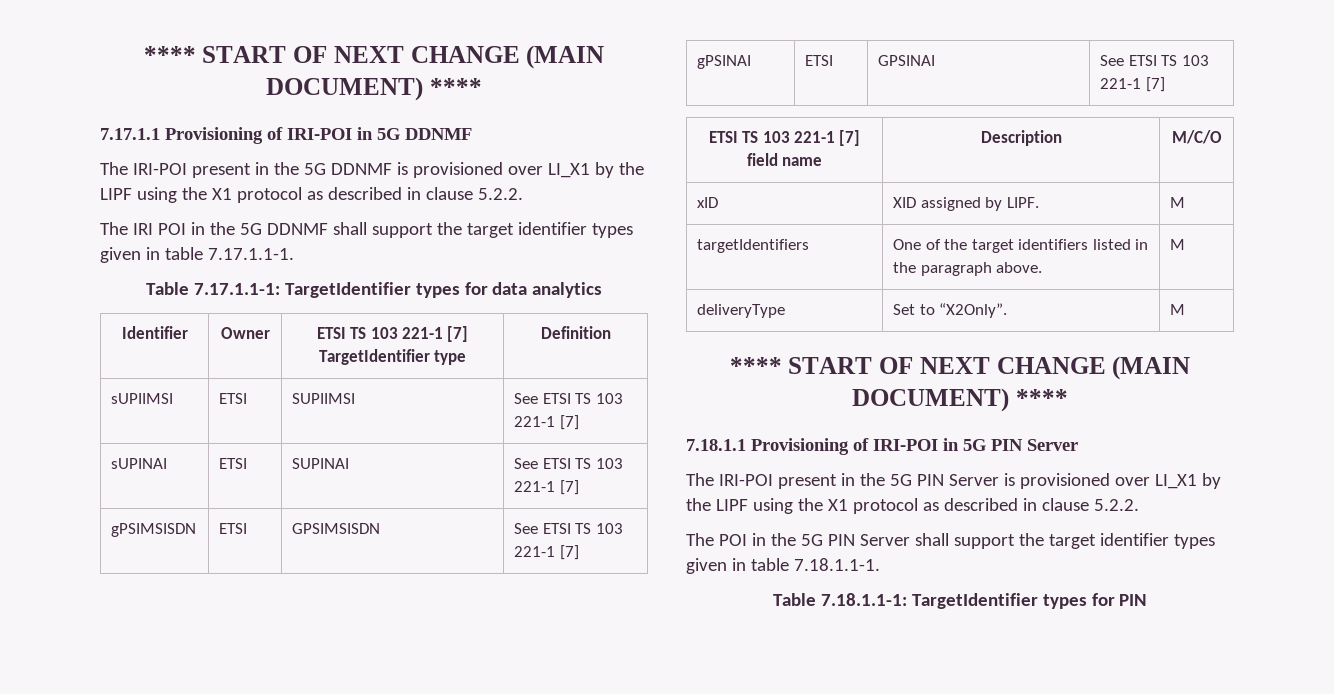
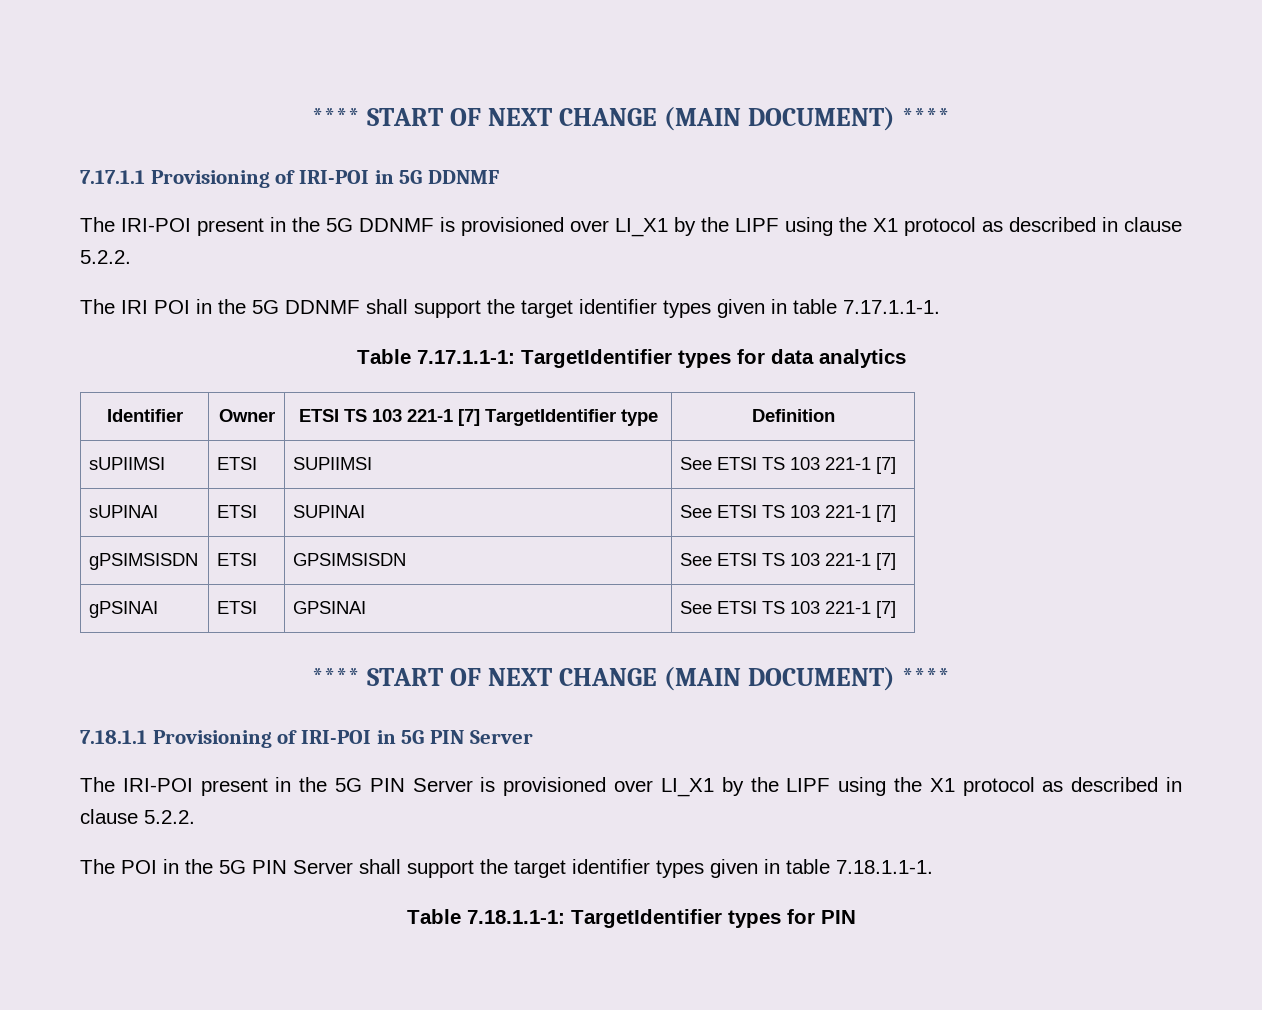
- ETSI TS 103 221-1 [7] field name | Description | M/C/O
- xID | XID assigned by LIPF. | M
- targetIdentifiers | One of the target identifiers listed in the paragraph above. | M
- deliveryType | Set to “X2Only”. | M

